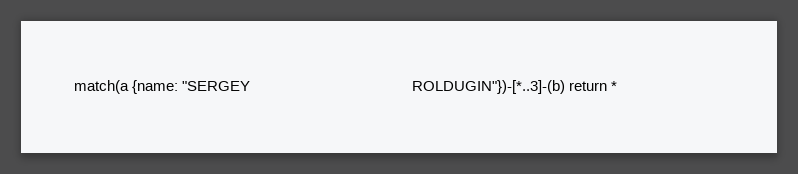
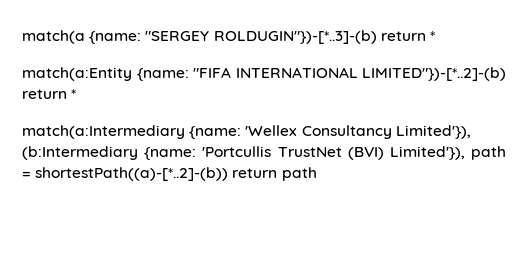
+ match(a:Entity {name: "FIFA INTERNATIONAL LIMITED"})-[*..2]-(b) return *
+ match(a:Intermediary {name: 'Wellex Consultancy Limited'}), (b:Intermediary {name: 'Portcullis TrustNet (BVI) Limited'}), path = shortestPath((a)-[*..2]-(b)) return path

